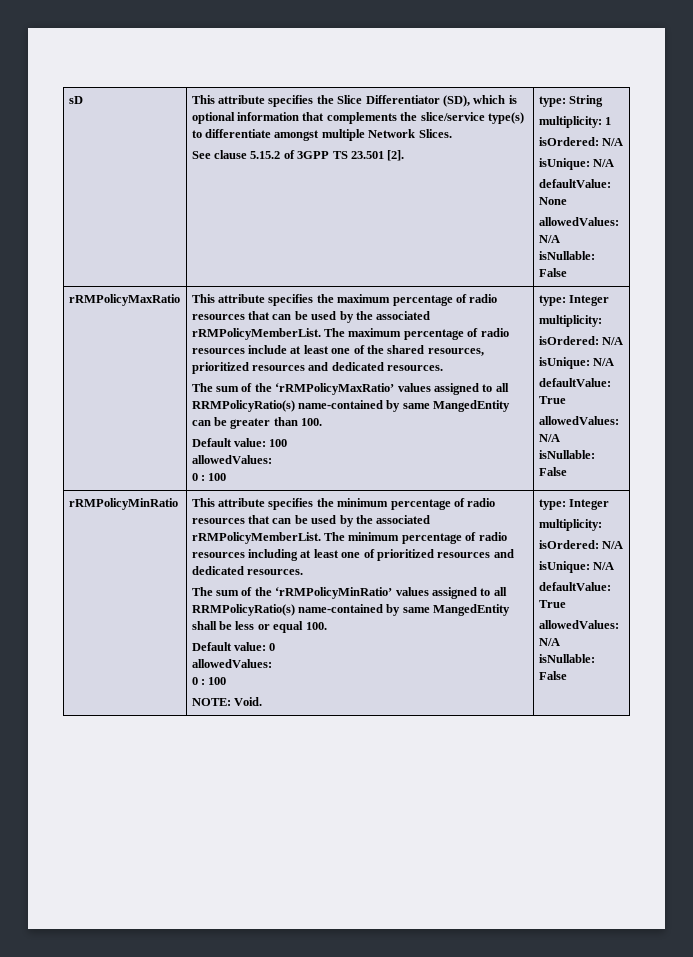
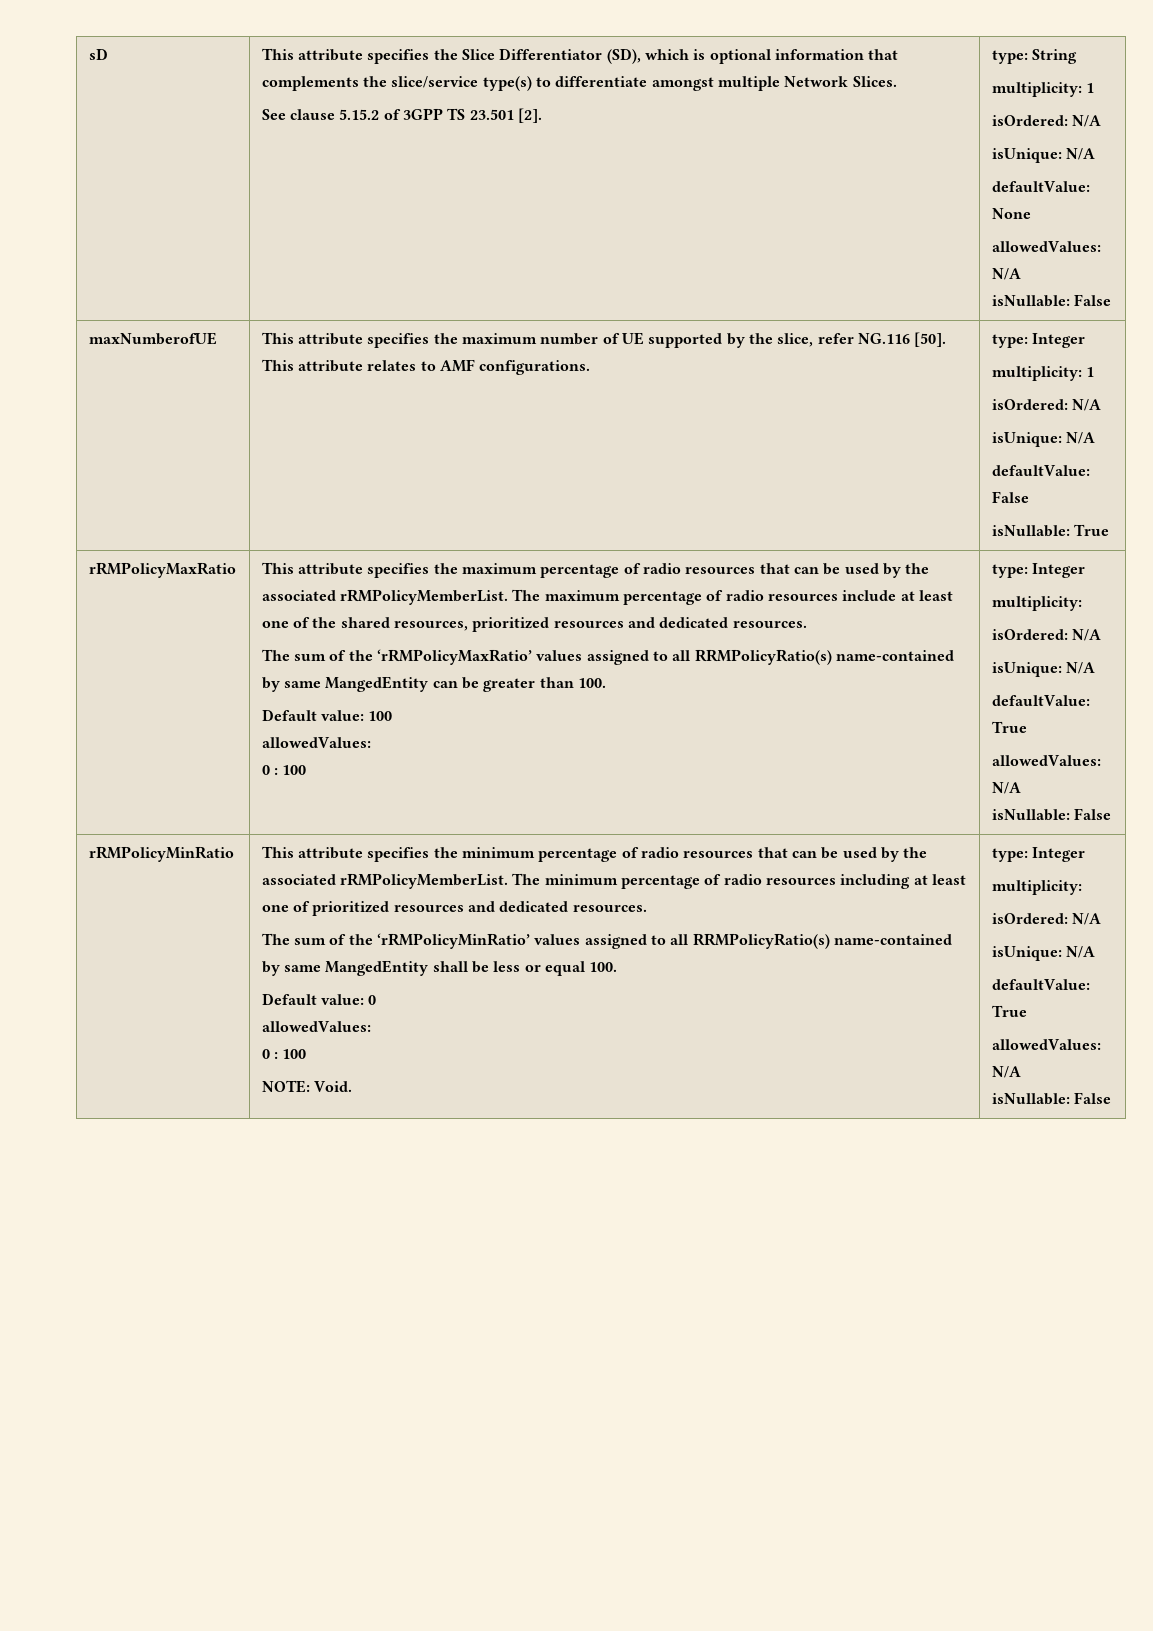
+ maxNumberofUE | This attribute specifies the maximum number of UE supported by the slice, refer NG.116 [50]. This attribute relates to AMF configurations. | type: Integer
+ multiplicity: 1
+ isOrdered: N/A
+ isUnique: N/A
+ defaultValue: False
+ isNullable: True

